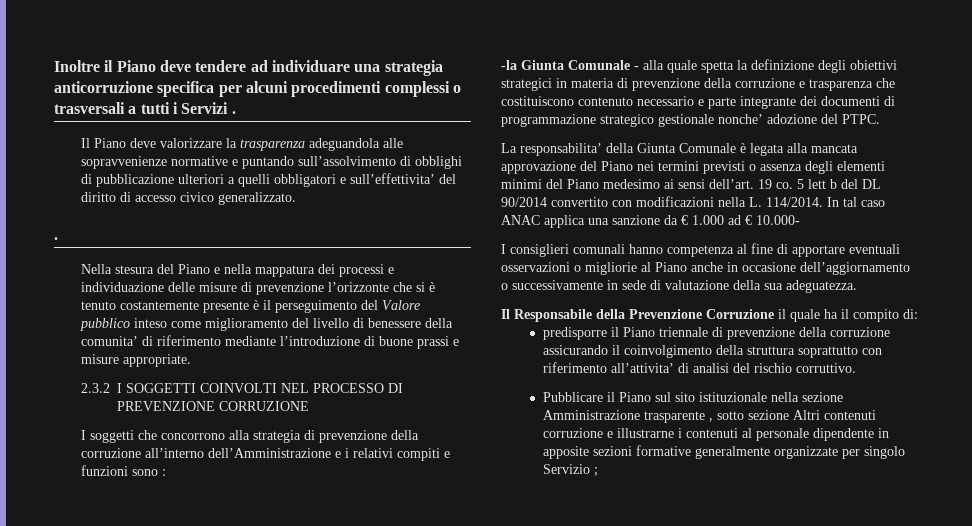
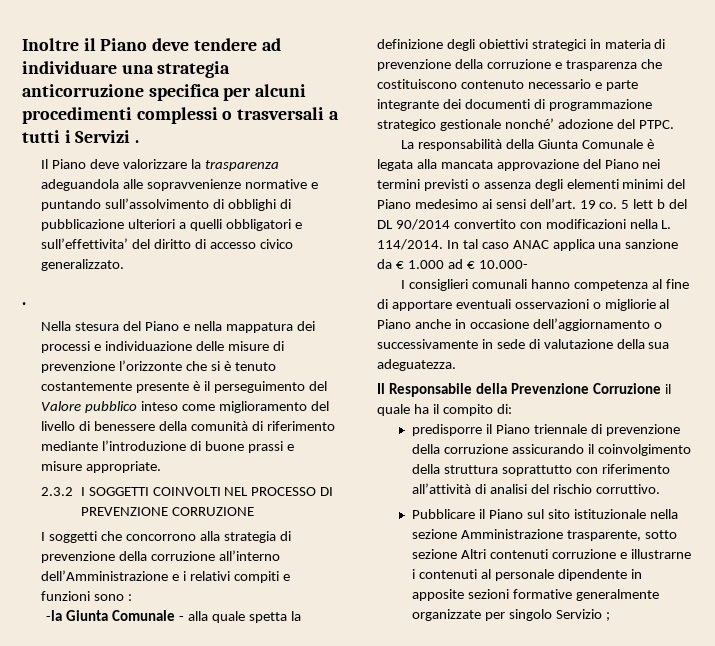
- Nella stesura del Piano e nella mappatura dei processi e individuazione delle misure di prevenzione l’orizzonte che si è tenuto costantemente presente è il perseguimento del Valore pubblico inteso come miglioramento del livello di benessere della comunita’ di riferimento mediante l’introduzione di buone prassi e misure appropriate.
+ Nella stesura del Piano e nella mappatura dei processi e individuazione delle misure di prevenzione l’orizzonte che si è tenuto costantemente presente è il perseguimento del Valore pubblico inteso come miglioramento del livello di benessere della comunità di riferimento mediante l’introduzione di buone prassi e misure appropriate.
- -la Giunta Comunale - alla quale spetta la definizione degli obiettivi strategici in materia di prevenzione della corruzione e trasparenza che costituiscono contenuto necessario e parte integrante dei documenti di programmazione strategico gestionale nonche’ adozione del PTPC.
+ -la Giunta Comunale - alla quale spetta la definizione degli obiettivi strategici in materia di prevenzione della corruzione e trasparenza che costituiscono contenuto necessario e parte integrante dei documenti di programmazione strategico gestionale nonché’ adozione del PTPC.
- La responsabilita’ della Giunta Comunale è legata alla mancata approvazione del Piano nei termini previsti o assenza degli elementi minimi del Piano medesimo ai sensi dell’art.
+ La responsabilità della Giunta Comunale è legata alla mancata approvazione del Piano nei termini previsti o assenza degli elementi minimi del Piano medesimo ai sensi dell’art.
- predisporre il Piano triennale di prevenzione della corruzione assicurando il coinvolgimento della struttura soprattutto con riferimento all’attivita’ di analisi del rischio corruttivo.
+ predisporre il Piano triennale di prevenzione della corruzione assicurando il coinvolgimento della struttura soprattutto con riferimento all’attività di analisi del rischio corruttivo.
- Pubblicare il Piano sul sito istituzionale nella sezione Amministrazione trasparente , sotto sezione Altri contenuti corruzione e illustrarne i contenuti al personale dipendente in apposite sezioni formative generalmente organizzate per singolo Servizio ;
+ Pubblicare il Piano sul sito istituzionale nella sezione Amministrazione trasparente, sotto sezione Altri contenuti corruzione e illustrarne i contenuti al personale dipendente in apposite sezioni formative generalmente organizzate per singolo Servizio ;

